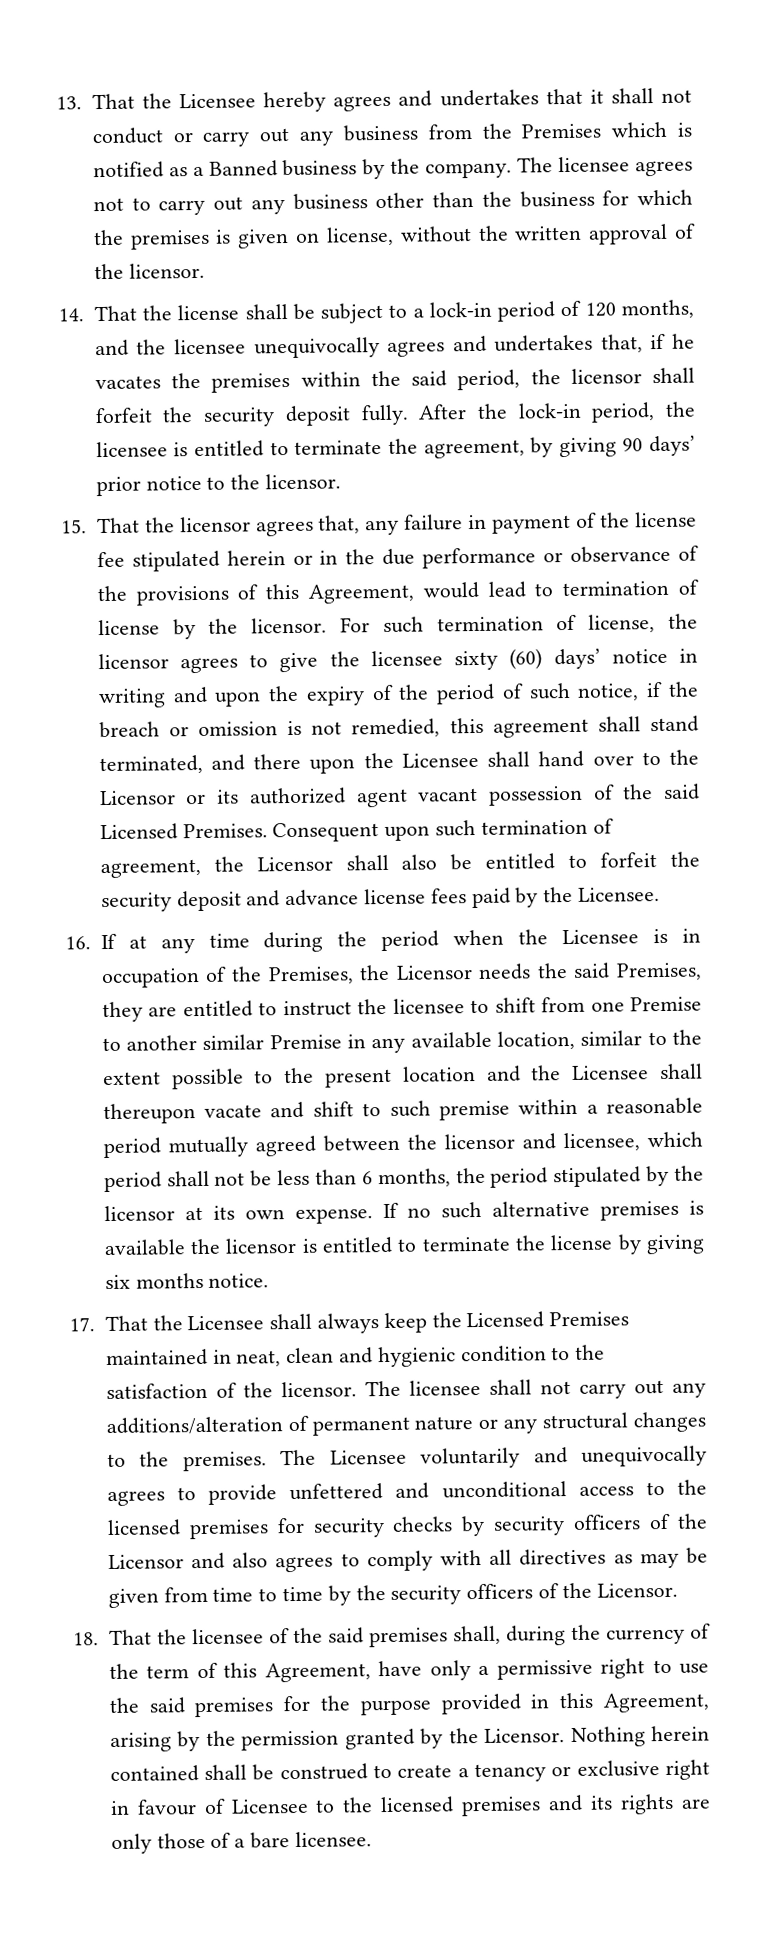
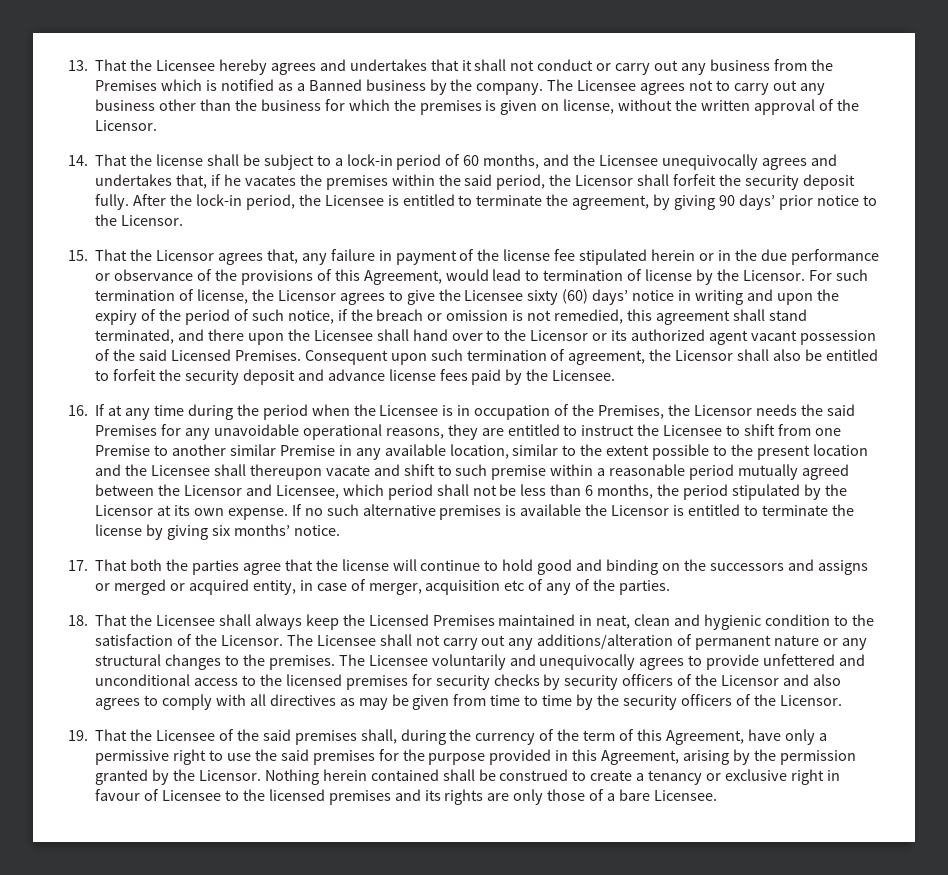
- The licensee agrees not to carry out any business other than the business for which the premises is given on license, without the written approval of the licensor.
+ The Licensee agrees not to carry out any business other than the business for which the premises is given on license, without the written approval of the Licensor.
- 14. That the license shall be subject to a lock-in period of 120 months, and the licensee unequivocally agrees and undertakes that, if he vacates the premises within the said period, the licensor shall forfeit the security deposit fully.
+ 14. That the license shall be subject to a lock-in period of 60 months, and the Licensee unequivocally agrees and undertakes that, if he vacates the premises within the said period, the Licensor shall forfeit the security deposit fully.
- After the lock-in period, the licensee is entitled to terminate the agreement, by giving 90 days’ prior notice to the licensor.
+ After the lock-in period, the Licensee is entitled to terminate the agreement, by giving 90 days’ prior notice to the Licensor.
- 15. That the licensor agrees that, any failure in payment of the license fee stipulated herein or in the due performance or observance of the provisions of this Agreement, would lead to termination of license by the licensor.
+ 15. That the Licensor agrees that, any failure in payment of the license fee stipulated herein or in the due performance or observance of the provisions of this Agreement, would lead to termination of license by the Licensor.
- For such termination of license, the licensor agrees to give the licensee sixty (60) days’ notice in writing and upon the expiry of the period of such notice, if the breach or omission is not remedied, this agreement shall stand terminated, and there upon the Licensee shall hand over to the Licensor or its authorized agent vacant possession of the said Licensed Premises.
+ For such termination of license, the Licensor agrees to give the Licensee sixty (60) days’ notice in writing and upon the expiry of the period of such notice, if the breach or omission is not remedied, this agreement shall stand terminated, and there upon the Licensee shall hand over to the Licensor or its authorized agent vacant possession of the said Licensed Premises.
- 16. If at any time during the period when the Licensee is in occupation of the Premises, the Licensor needs the said Premises, they are entitled to instruct the licensee to shift from one Premise to another similar Premise in any available location, similar to the extent possible to the present location and the Licensee shall thereupon vacate and shift to such premise within a reasonable period mutually agreed between the licensor and licensee, which period shall not be less than 6 months, the period stipulated by the licensor at its own expense.
+ 16. If at any time during the period when the Licensee is in occupation of the Premises, the Licensor needs the said Premises for any unavoidable operational reasons, they are entitled to instruct the Licensee to shift from one Premise to another similar Premise in any available location, similar to the extent possible to the present location and the Licensee shall thereupon vacate and shift to such premise within a reasonable period mutually agreed between the Licensor and Licensee, which period shall not be less than 6 months, the period stipulated by the Licensor at its own expense.
- If no such alternative premises is available the licensor is entitled to terminate the license by giving six months notice.
+ If no such alternative premises is available the Licensor is entitled to terminate the license by giving six months’ notice.
- 17. That the Licensee shall always keep the Licensed Premises maintained in neat, clean and hygienic condition to the satisfaction of the licensor. The licensee shall not carry out any additions/alteration of permanent nature or any structural changes to the premises.
+ 17. That both the parties agree that the license will continue to hold good and binding on the successors and assigns or merged or acquired entity, in case of merger, acquisition etc of any of the parties.
+ 18. That the Licensee shall always keep the Licensed Premises maintained in neat, clean and hygienic condition to the satisfaction of the Licensor. The Licensee shall not carry out any additions/alteration of permanent nature or any structural changes to the premises.
- 18. That the licensee of the said premises shall, during the currency of the term of this Agreement, have only a permissive right to use the said premises for the purpose provided in this Agreement, arising by the permission granted by the Licensor.
+ 19. That the Licensee of the said premises shall, during the currency of the term of this Agreement, have only a permissive right to use the said premises for the purpose provided in this Agreement, arising by the permission granted by the Licensor.
- Nothing herein contained shall be construed to create a tenancy or exclusive right in favour of Licensee to the licensed premises and its rights are only those of a bare licensee.
+ Nothing herein contained shall be construed to create a tenancy or exclusive right in favour of Licensee to the licensed premises and its rights are only those of a bare Licensee.

